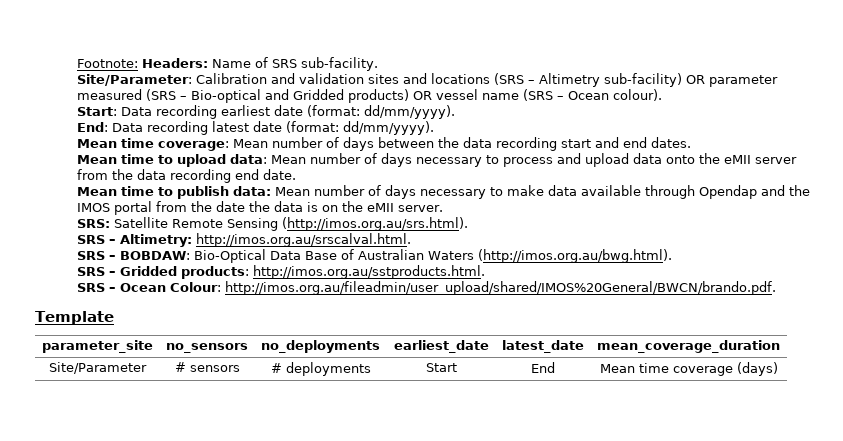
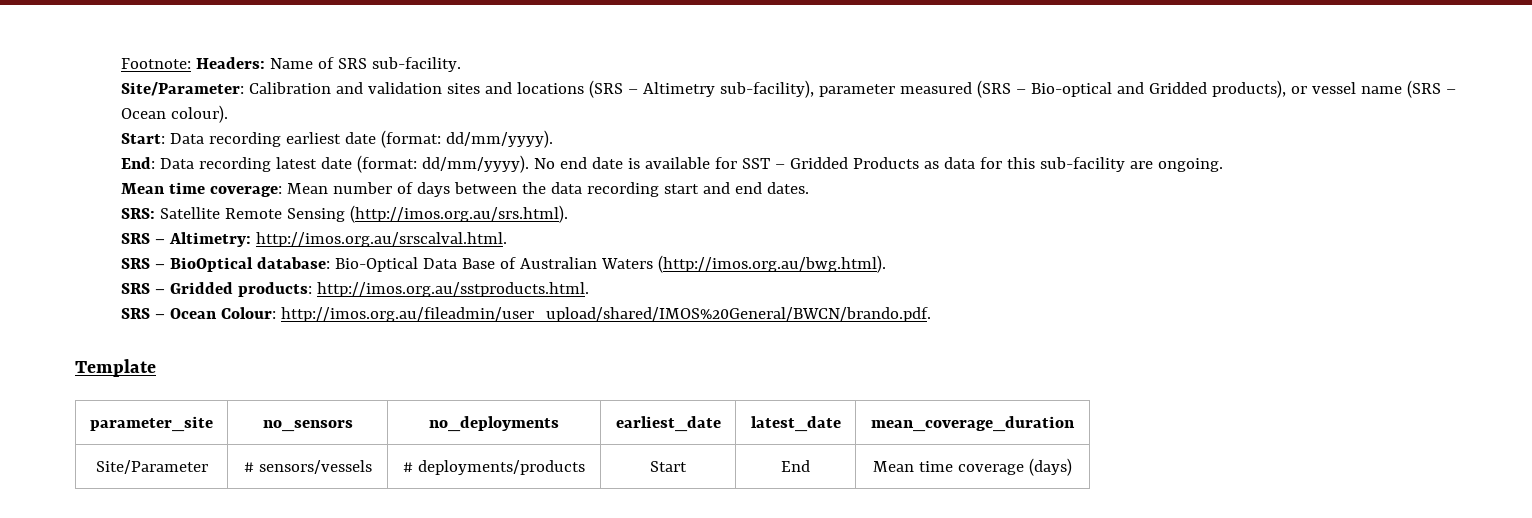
- Site/Parameter: Calibration and validation sites and locations (SRS – Altimetry sub-facility) OR parameter measured (SRS – Bio-optical and Gridded products) OR vessel name (SRS – Ocean colour).
+ Site/Parameter: Calibration and validation sites and locations (SRS – Altimetry sub-facility), parameter measured (SRS – Bio-optical and Gridded products), or vessel name (SRS – Ocean colour).
+ No end date is available for SST – Gridded Products as data for this sub-facility are ongoing.
- Mean time to upload data: Mean number of days necessary to process and upload data onto the eMII server from the data recording end date.
- Mean time to publish data: Mean number of days necessary to make data available through Opendap and the IMOS portal from the date the data is on the eMII server.
- SRS – BOBDAW: Bio-Optical Data Base of Australian Waters (http://imos.org.au/bwg.html).
+ SRS – BioOptical database: Bio-Optical Data Base of Australian Waters (http://imos.org.au/bwg.html).
- Site/Parameter | # sensors | # deployments | Start | End | Mean time coverage (days)
+ Site/Parameter | # sensors/vessels | # deployments/products | Start | End | Mean time coverage (days)

